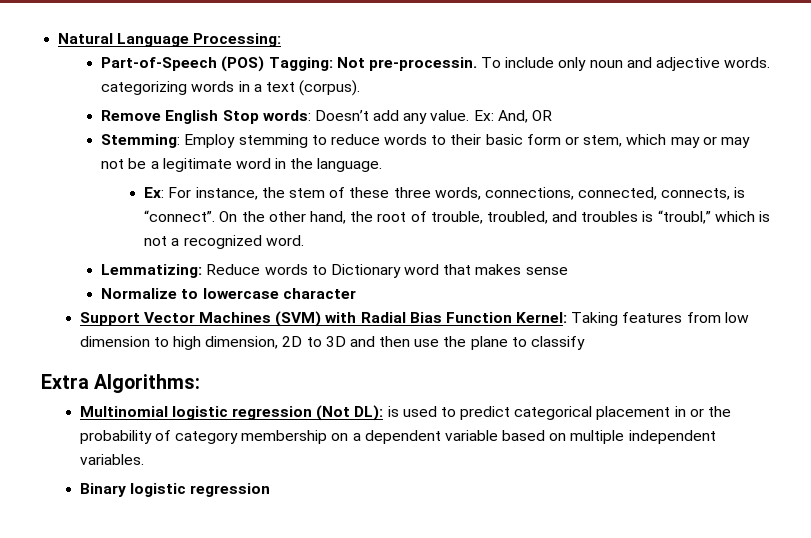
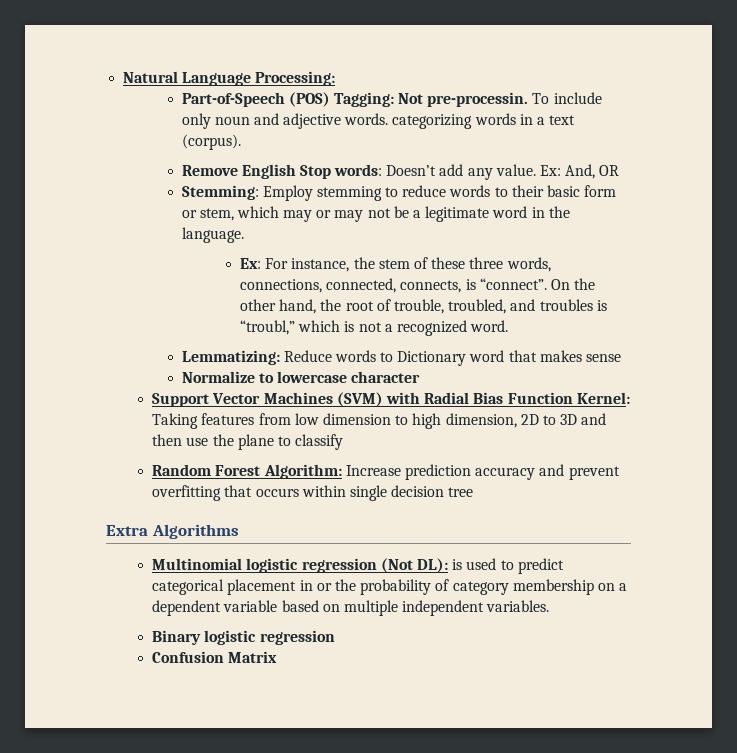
+ Random Forest Algorithm: Increase prediction accuracy and prevent overfitting that occurs within single decision tree
- Extra Algorithms:
+ Extra Algorithms
+ Confusion Matrix

